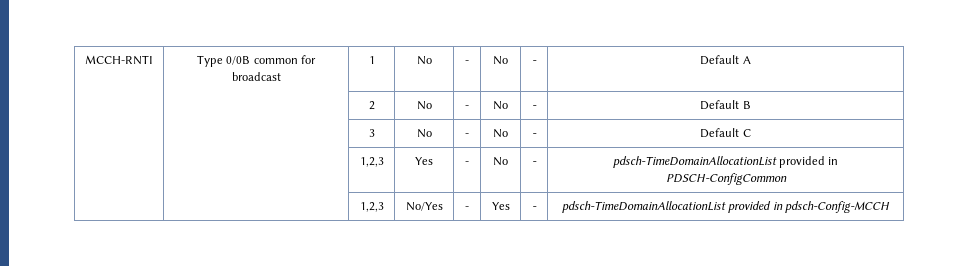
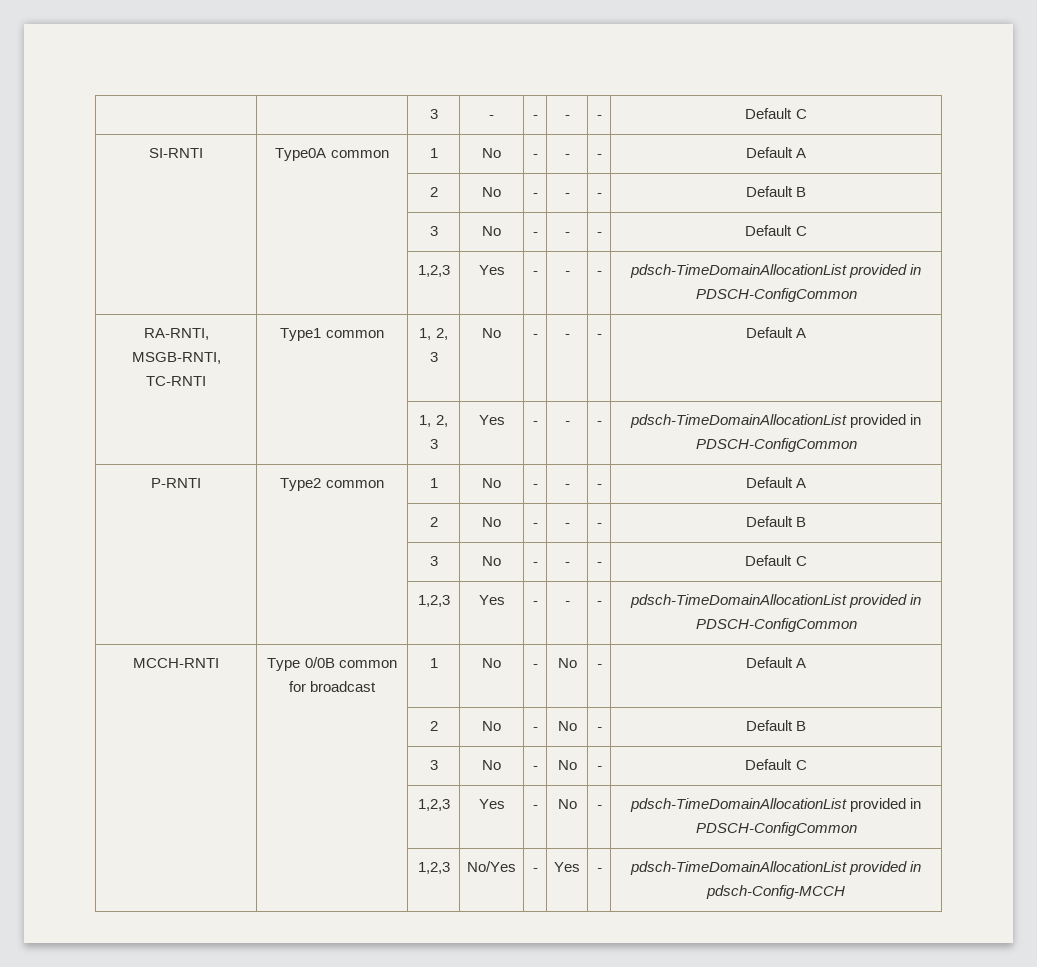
+ | | 3 | - | - | - | - | Default C
+ SI-RNTI | Type0A common | 1 | No | - | - | - | Default A
+ | | 2 | No | - | - | - | Default B
+ | | 3 | No | - | - | - | Default C
+ | | 1,2,3 | Yes | - | - | - | pdsch-TimeDomainAllocationList provided in PDSCH-ConfigCommon
+ RA-RNTI, MSGB-RNTI, TC-RNTI | Type1 common | 1, 2, 3 | No | - | - | - | Default A
+ | | 1, 2, 3 | Yes | - | - | - | pdsch-TimeDomainAllocationList provided in PDSCH-ConfigCommon
+ P-RNTI | Type2 common | 1 | No | - | - | - | Default A
+ | | 2 | No | - | - | - | Default B
+ | | 3 | No | - | - | - | Default C
+ | | 1,2,3 | Yes | - | - | - | pdsch-TimeDomainAllocationList provided in PDSCH-ConfigCommon

